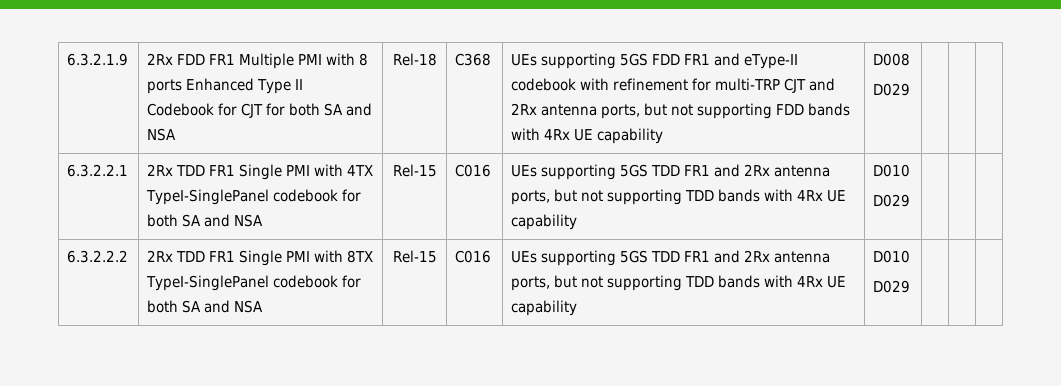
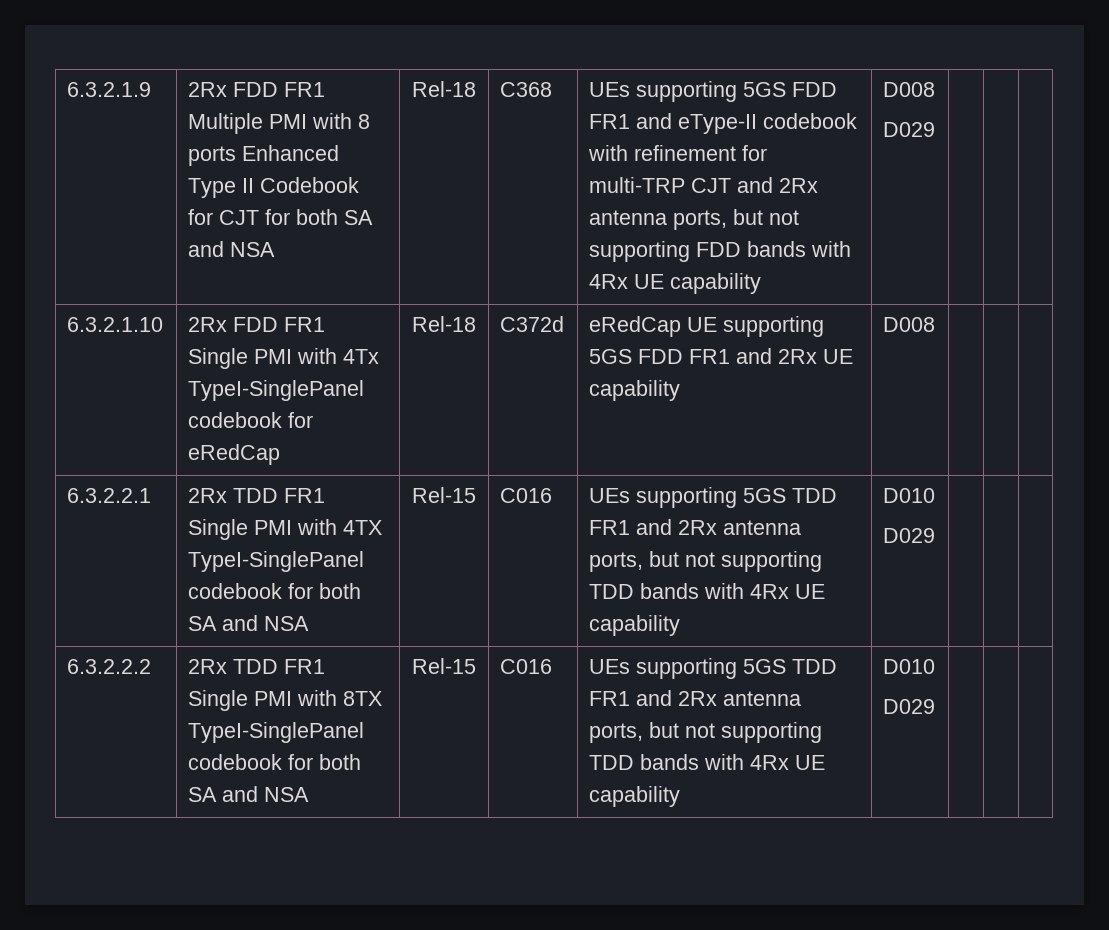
+ 6.3.2.1.10 | 2Rx FDD FR1 Single PMI with 4Tx TypeI-SinglePanel codebook for eRedCap | Rel-18 | C372d | eRedCap UE supporting 5GS FDD FR1 and 2Rx UE capability | D008 | | |

